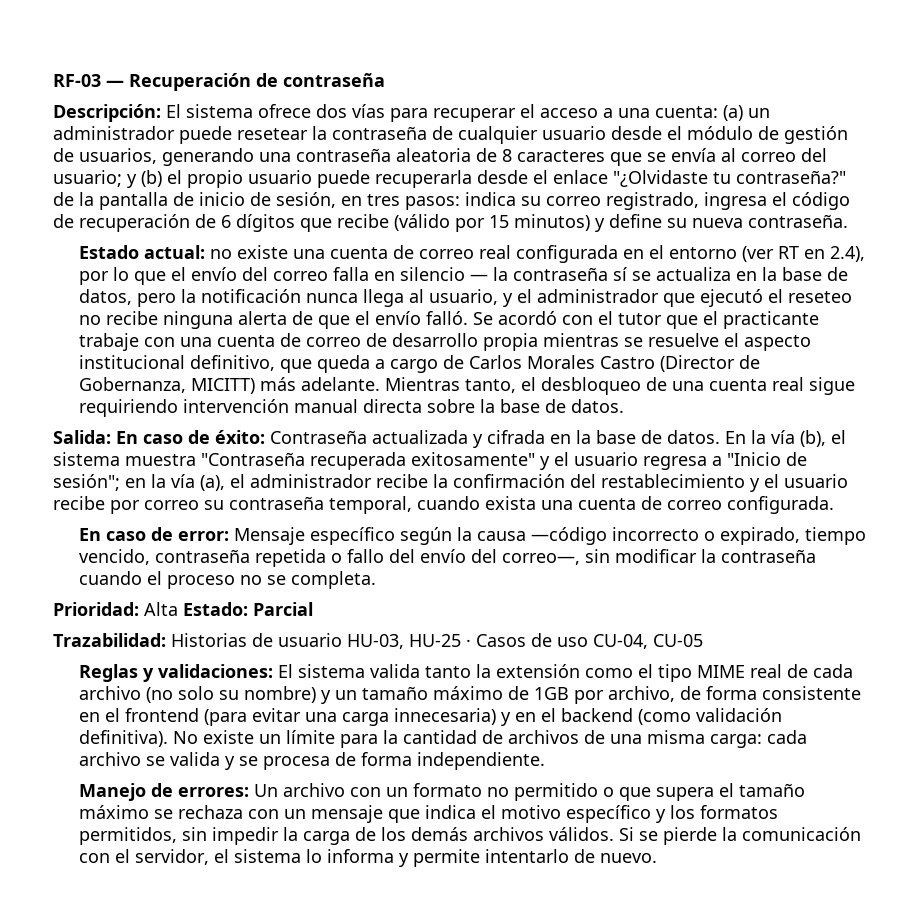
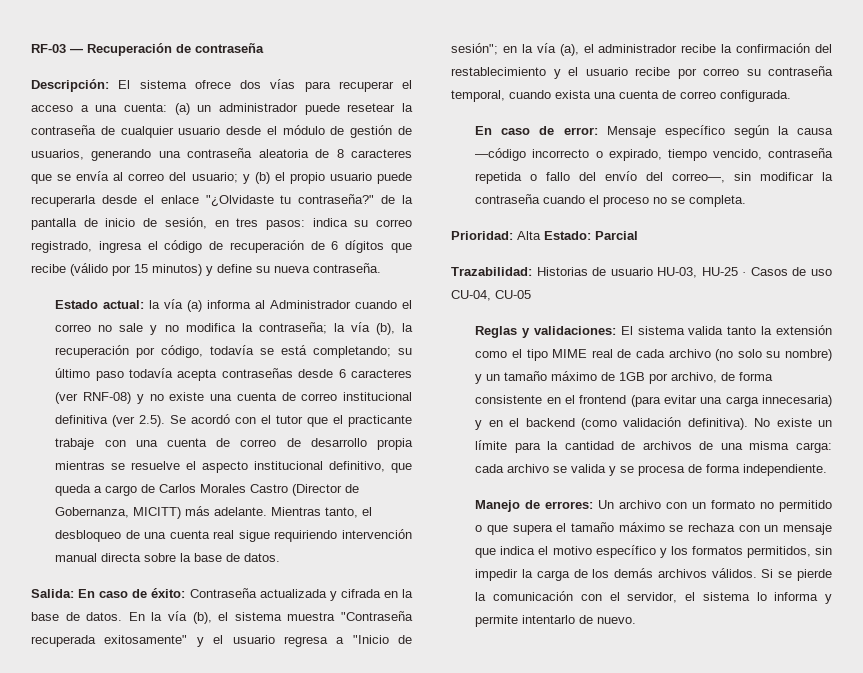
- Estado actual: no existe una cuenta de correo real configurada en el entorno (ver RT en 2.4), por lo que el envío del correo falla en silencio — la contraseña sí se actualiza en la base de datos, pero la notificación nunca llega al usuario, y el administrador que ejecutó el reseteo no recibe ninguna alerta de que el envío falló. Se acordó con el tutor que el practicante trabaje con una cuenta de correo de desarrollo propia mientras se resuelve el aspecto institucional definitivo, que queda a cargo de Carlos Morales Castro (Director de Gobernanza, MICITT) más adelante.
+ Estado actual: la vía (a) informa al Administrador cuando el correo no sale y no modifica la contraseña; la vía (b), la recuperación por código, todavía se está completando; su último paso todavía acepta contraseñas desde 6 caracteres (ver RNF-08) y no existe una cuenta de correo institucional definitiva (ver 2.5). Se acordó con el tutor que el practicante trabaje con una cuenta de correo de desarrollo propia mientras se resuelve el aspecto institucional definitivo, que queda a cargo de Carlos Morales Castro (Director de Gobernanza, MICITT) más adelante.

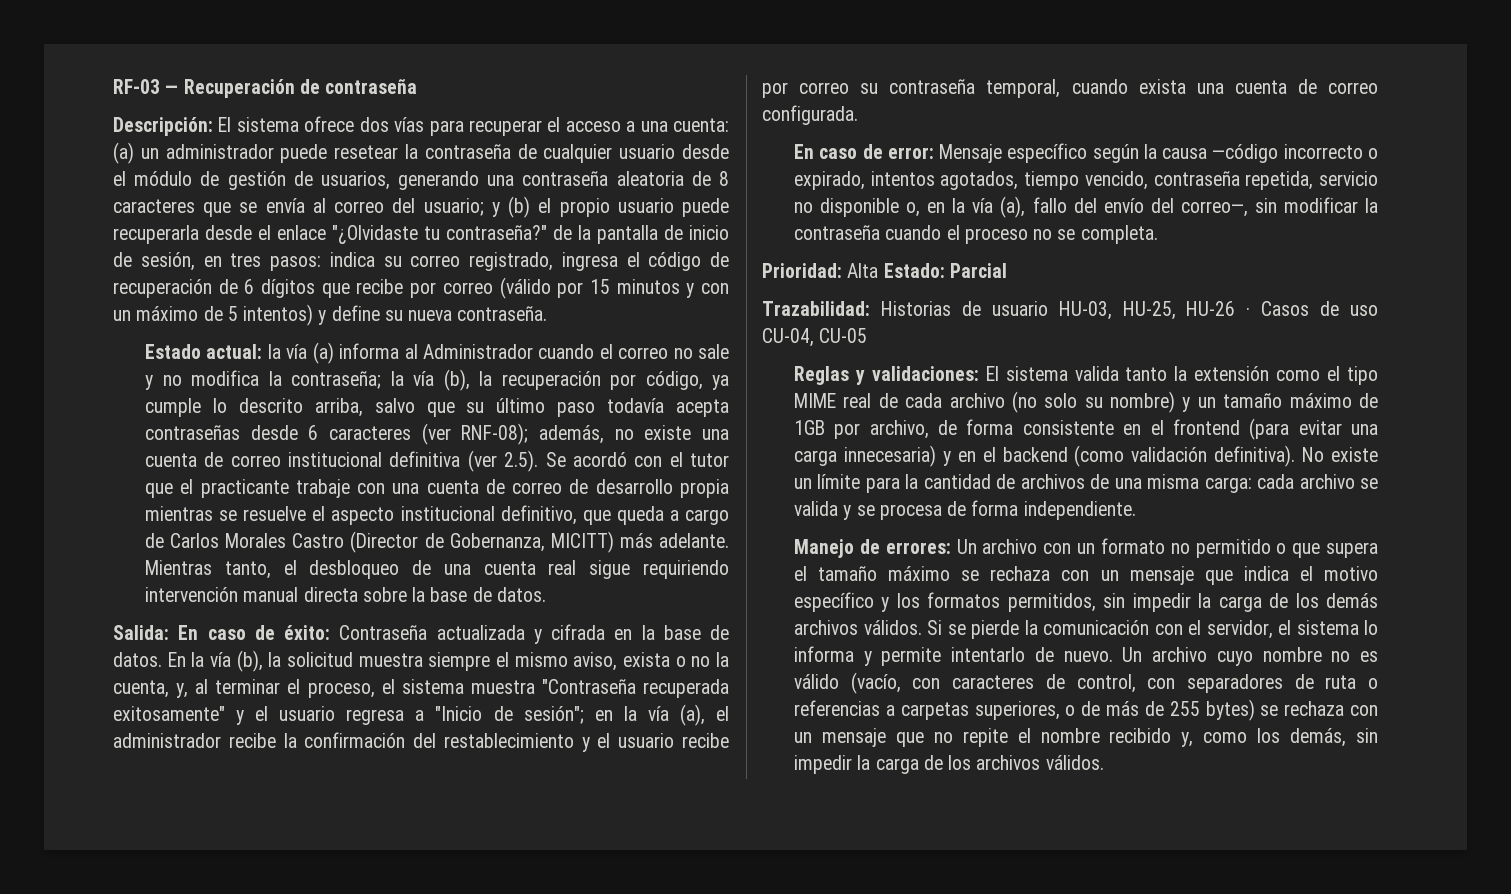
- indica su correo registrado, ingresa el código de recuperación de 6 dígitos que recibe (válido por 15 minutos) y define su nueva contraseña.
+ indica su correo registrado, ingresa el código de recuperación de 6 dígitos que recibe por correo (válido por 15 minutos y con un máximo de 5 intentos) y define su nueva contraseña.
- la vía (b), la recuperación por código, todavía se está completando; su último paso todavía acepta contraseñas desde 6 caracteres (ver RNF-08) y no existe una cuenta de correo institucional definitiva (ver 2.5). Se acordó con el tutor que el practicante trabaje con una cuenta de correo de desarrollo propia mientras se resuelve el aspecto institucional definitivo, que queda a cargo de Carlos Morales Castro (Director de Gobernanza, MICITT) más adelante.
+ la vía (b), la recuperación por código, ya cumple lo descrito arriba, salvo que su último paso todavía acepta contraseñas desde 6 caracteres (ver RNF-08); además, no existe una cuenta de correo institucional definitiva (ver 2.5). Se acordó con el tutor que el practicante trabaje con una cuenta de correo de desarrollo propia mientras se resuelve el aspecto institucional definitivo, que queda a cargo de Carlos Morales Castro (Director de Gobernanza, MICITT) más adelante.
- En la vía (b), el sistema muestra "Contraseña recuperada exitosamente" y el usuario regresa a "Inicio de sesión"; en la vía (a), el administrador recibe la confirmación del restablecimiento y el usuario recibe por correo su contraseña temporal, cuando exista una cuenta de correo configurada.
+ En la vía (b), la solicitud muestra siempre el mismo aviso, exista o no la cuenta, y, al terminar el proceso, el sistema muestra "Contraseña recuperada exitosamente" y el usuario regresa a "Inicio de sesión"; en la vía (a), el administrador recibe la confirmación del restablecimiento y el usuario recibe por correo su contraseña temporal, cuando exista una cuenta de correo configurada.
- En caso de error: Mensaje específico según la causa —código incorrecto o expirado, tiempo vencido, contraseña repetida o fallo del envío del correo—, sin modificar la contraseña cuando el proceso no se completa.
+ En caso de error: Mensaje específico según la causa —código incorrecto o expirado, intentos agotados, tiempo vencido, contraseña repetida, servicio no disponible o, en la vía (a), fallo del envío del correo—, sin modificar la contraseña cuando el proceso no se completa.
- Trazabilidad: Historias de usuario HU-03, HU-25 · Casos de uso CU-04, CU-05
+ Trazabilidad: Historias de usuario HU-03, HU-25, HU-26 · Casos de uso CU-04, CU-05
+ Un archivo cuyo nombre no es válido (vacío, con caracteres de control, con separadores de ruta o referencias a carpetas superiores, o de más de 255 bytes) se rechaza con un mensaje que no repite el nombre recibido y, como los demás, sin impedir la carga de los archivos válidos.

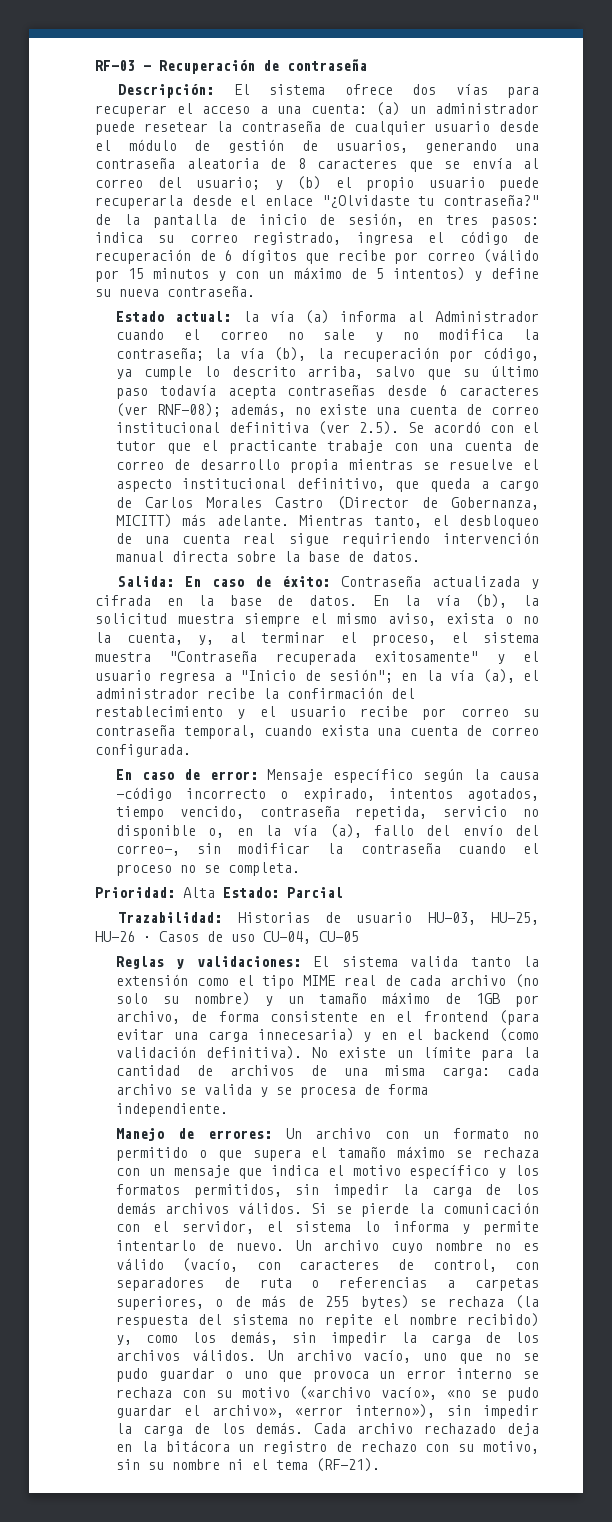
- Un archivo cuyo nombre no es válido (vacío, con caracteres de control, con separadores de ruta o referencias a carpetas superiores, o de más de 255 bytes) se rechaza con un mensaje que no repite el nombre recibido y, como los demás, sin impedir la carga de los archivos válidos.
+ Un archivo cuyo nombre no es válido (vacío, con caracteres de control, con separadores de ruta o referencias a carpetas superiores, o de más de 255 bytes) se rechaza (la respuesta del sistema no repite el nombre recibido) y, como los demás, sin impedir la carga de los archivos válidos.
+ Un archivo vacío, uno que no se pudo guardar o uno que provoca un error interno se rechaza con su motivo («archivo vacío», «no se pudo guardar el archivo», «error interno»), sin impedir la carga de los demás. Cada archivo rechazado deja en la bitácora un registro de rechazo con su motivo, sin su nombre ni el tema (RF-21).

